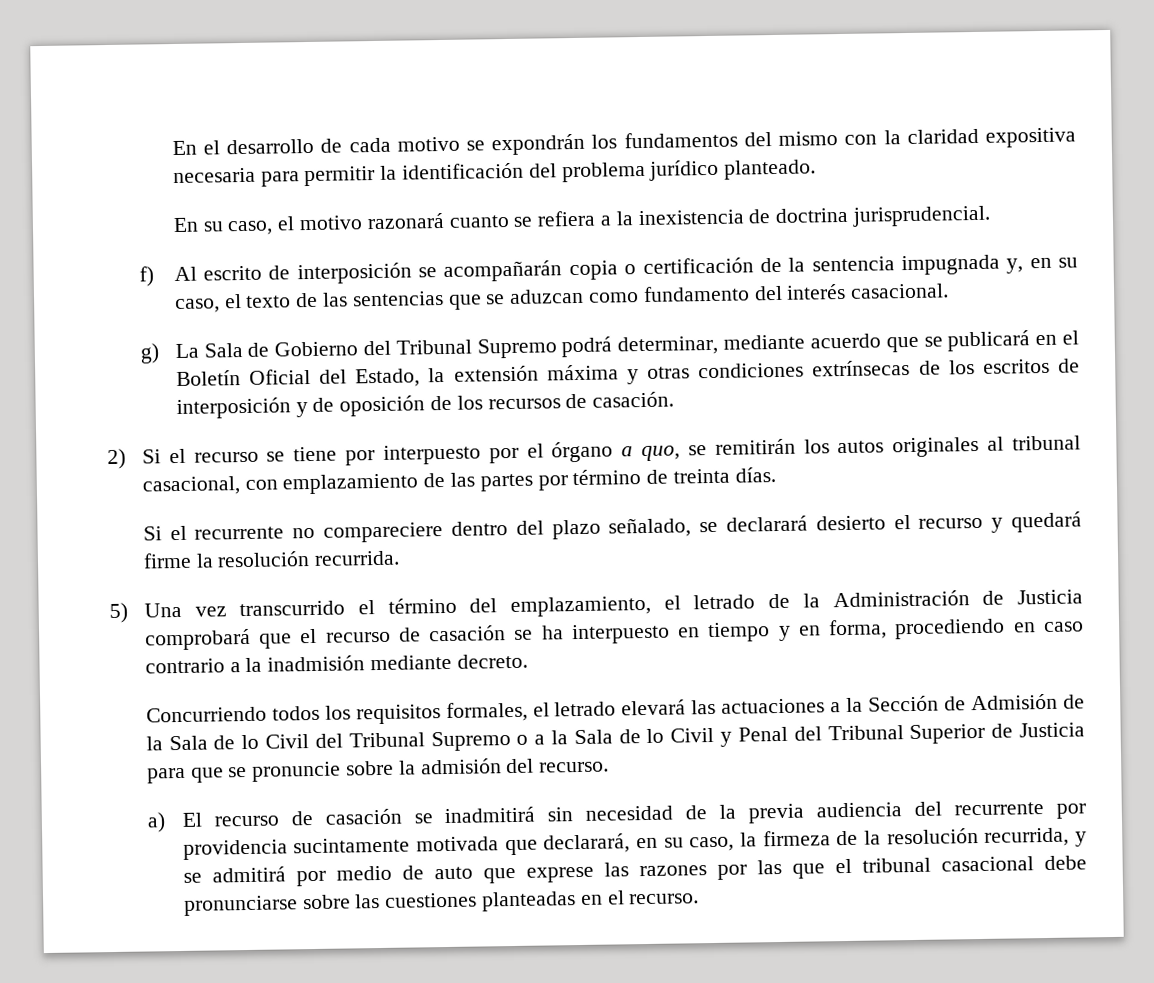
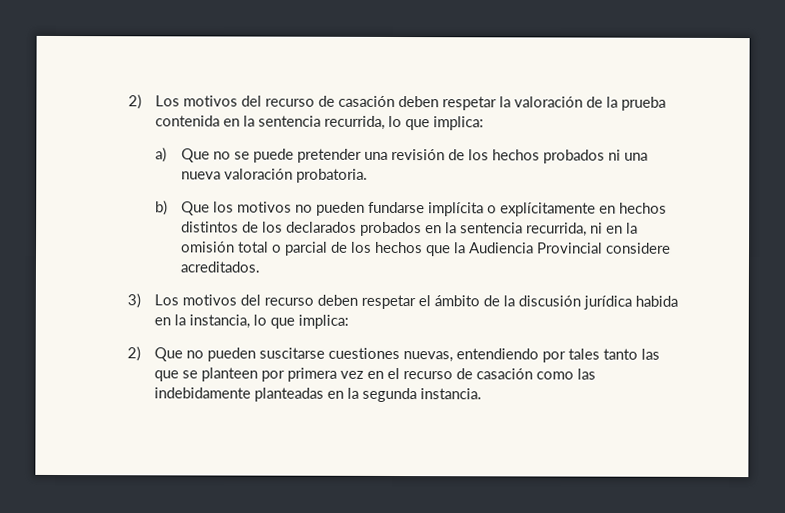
- En el desarrollo de cada motivo se expondrán los fundamentos del mismo con la claridad expositiva necesaria para permitir la identificación del problema jurídico planteado.
- En su caso, el motivo razonará cuanto se refiera a la inexistencia de doctrina jurisprudencial.
- f) Al escrito de interposición se acompañarán copia o certificación de la sentencia impugnada y, en su caso, el texto de las sentencias que se aduzcan como fundamento del interés casacional.
- g) La Sala de Gobierno del Tribunal Supremo podrá determinar, mediante acuerdo que se publicará en el Boletín Oficial del Estado, la extensión máxima y otras condiciones extrínsecas de los escritos de interposición y de oposición de los recursos de casación.
- 2) Si el recurso se tiene por interpuesto por el órgano a quo, se remitirán los autos originales al tribunal casacional, con emplazamiento de las partes por término de treinta días.
- Si el recurrente no compareciere dentro del plazo señalado, se declarará desierto el recurso y quedará firme la resolución recurrida.
- 5) Una vez transcurrido el término del emplazamiento, el letrado de la Administración de Justicia comprobará que el recurso de casación se ha interpuesto en tiempo y en forma, procediendo en caso contrario a la inadmisión mediante decreto.
- Concurriendo todos los requisitos formales, el letrado elevará las actuaciones a la Sección de Admisión de la Sala de lo Civil del Tribunal Supremo o a la Sala de lo Civil y Penal del Tribunal Superior de Justicia para que se pronuncie sobre la admisión del recurso.
- a) El recurso de casación se inadmitirá sin necesidad de la previa audiencia del recurrente por providencia sucintamente motivada que declarará, en su caso, la firmeza de la resolución recurrida, y se admitirá por medio de auto que exprese las razones por las que el tribunal casacional debe pronunciarse sobre las cuestiones planteadas en el recurso.
+ 2) Los motivos del recurso de casación deben respetar la valoración de la prueba contenida en la sentencia recurrida, lo que implica:
+ a) Que no se puede pretender una revisión de los hechos probados ni una nueva valoración probatoria.
+ b) Que los motivos no pueden fundarse implícita o explícitamente en hechos distintos de los declarados probados en la sentencia recurrida, ni en la omisión total o parcial de los hechos que la Audiencia Provincial considere acreditados.
+ 3) Los motivos del recurso deben respetar el ámbito de la discusión jurídica habida en la instancia, lo que implica:
+ 2) Que no pueden suscitarse cuestiones nuevas, entendiendo por tales tanto las que se planteen por primera vez en el recurso de casación como las indebidamente planteadas en la segunda instancia.

